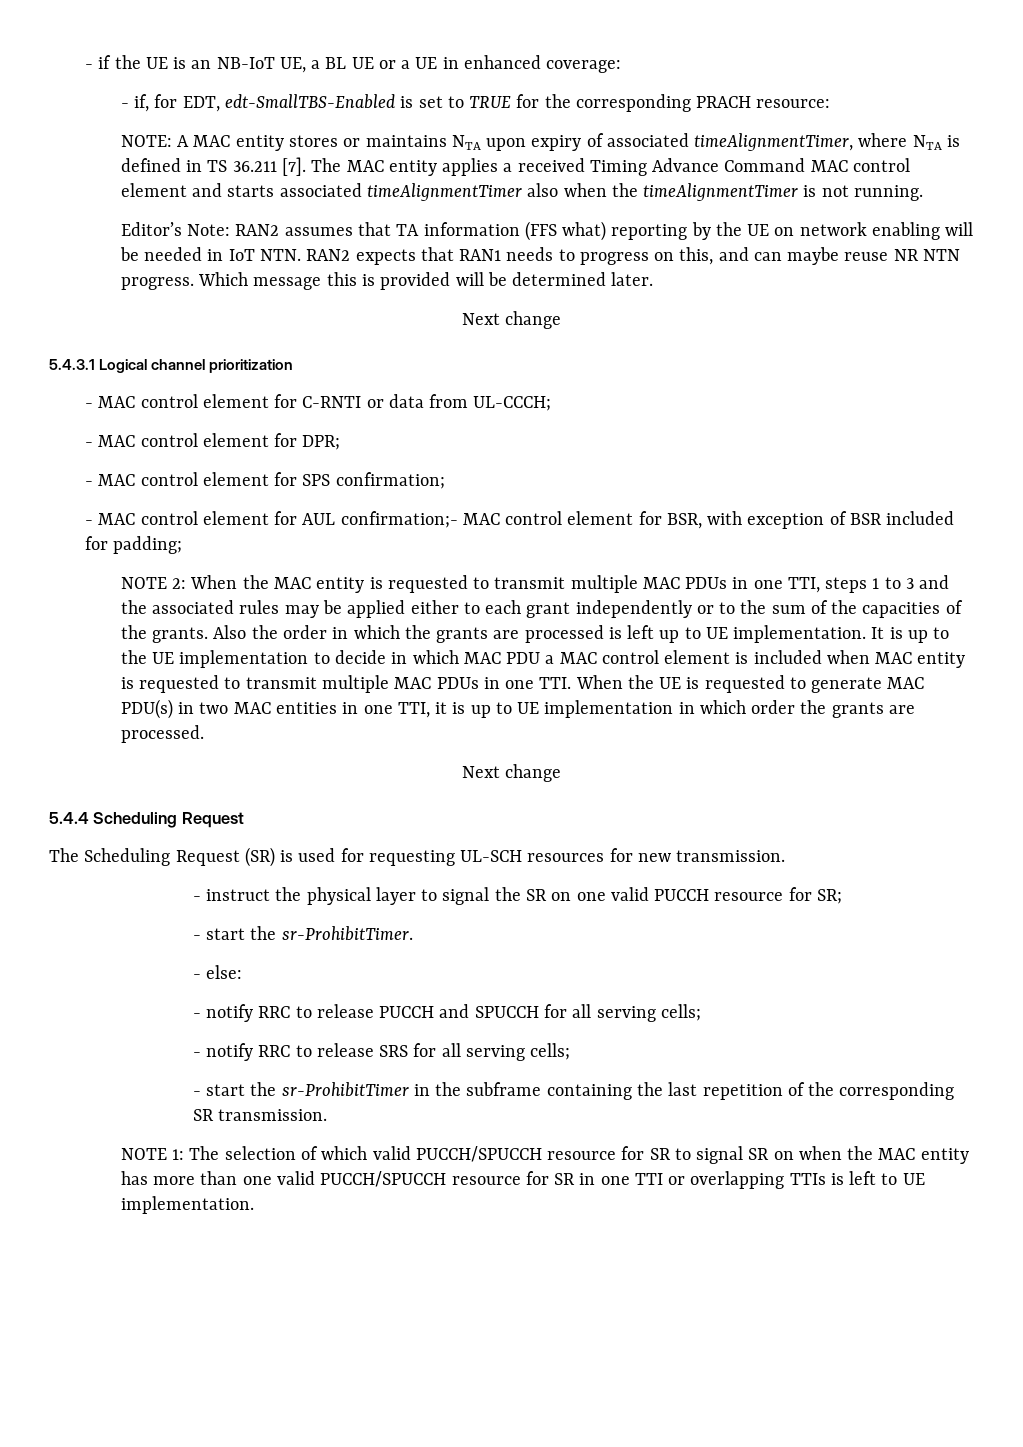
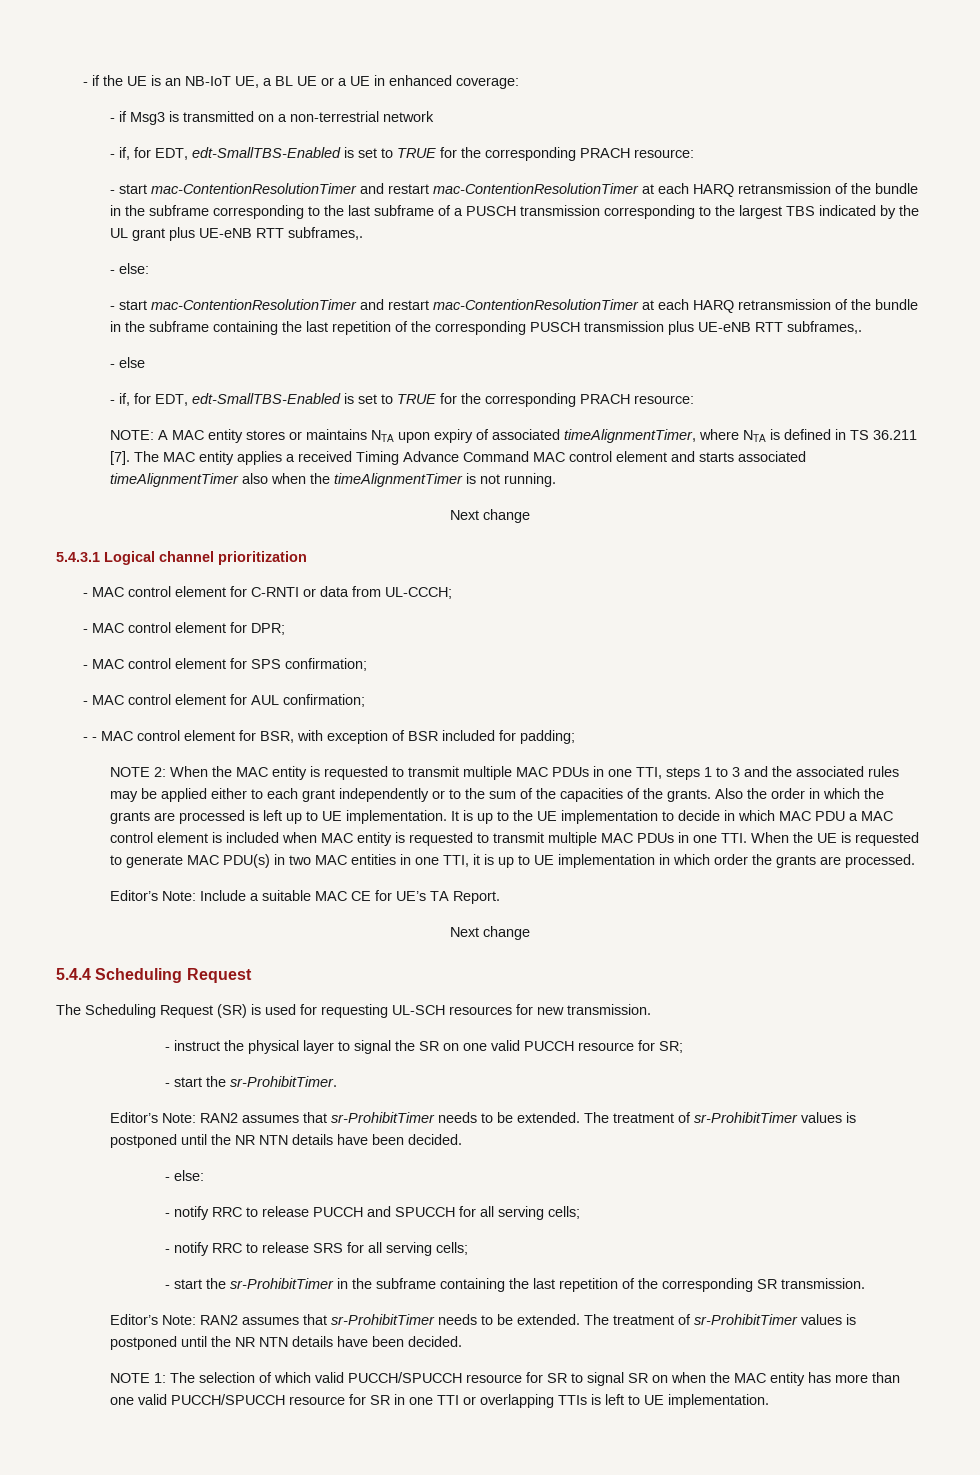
+ - if Msg3 is transmitted on a non-terrestrial network
+ - if, for EDT, edt-SmallTBS-Enabled is set to TRUE for the corresponding PRACH resource:
+ - start mac-ContentionResolutionTimer and restart mac-ContentionResolutionTimer at each HARQ retransmission of the bundle in the subframe corresponding to the last subframe of a PUSCH transmission corresponding to the largest TBS indicated by the UL grant plus UE-eNB RTT subframes,.
+ - else:
+ - start mac-ContentionResolutionTimer and restart mac-ContentionResolutionTimer at each HARQ retransmission of the bundle in the subframe containing the last repetition of the corresponding PUSCH transmission plus UE-eNB RTT subframes,.
+ - else
- Editor’s Note: RAN2 assumes that TA information (FFS what) reporting by the UE on network enabling will be needed in IoT NTN. RAN2 expects that RAN1 needs to progress on this, and can maybe reuse NR NTN progress. Which message this is provided will be determined later.
- - MAC control element for AUL confirmation;- MAC control element for BSR, with exception of BSR included for padding;
+ - MAC control element for AUL confirmation;
+ - - MAC control element for BSR, with exception of BSR included for padding;
+ Editor’s Note: Include a suitable MAC CE for UE’s TA Report.
  - start the sr-ProhibitTimer.
+ Editor’s Note: RAN2 assumes that sr-ProhibitTimer needs to be extended. The treatment of sr-ProhibitTimer values is postponed until the NR NTN details have been decided.
  - start the sr-ProhibitTimer in the subframe containing the last repetition of the corresponding SR transmission.
+ Editor’s Note: RAN2 assumes that sr-ProhibitTimer needs to be extended. The treatment of sr-ProhibitTimer values is postponed until the NR NTN details have been decided.

